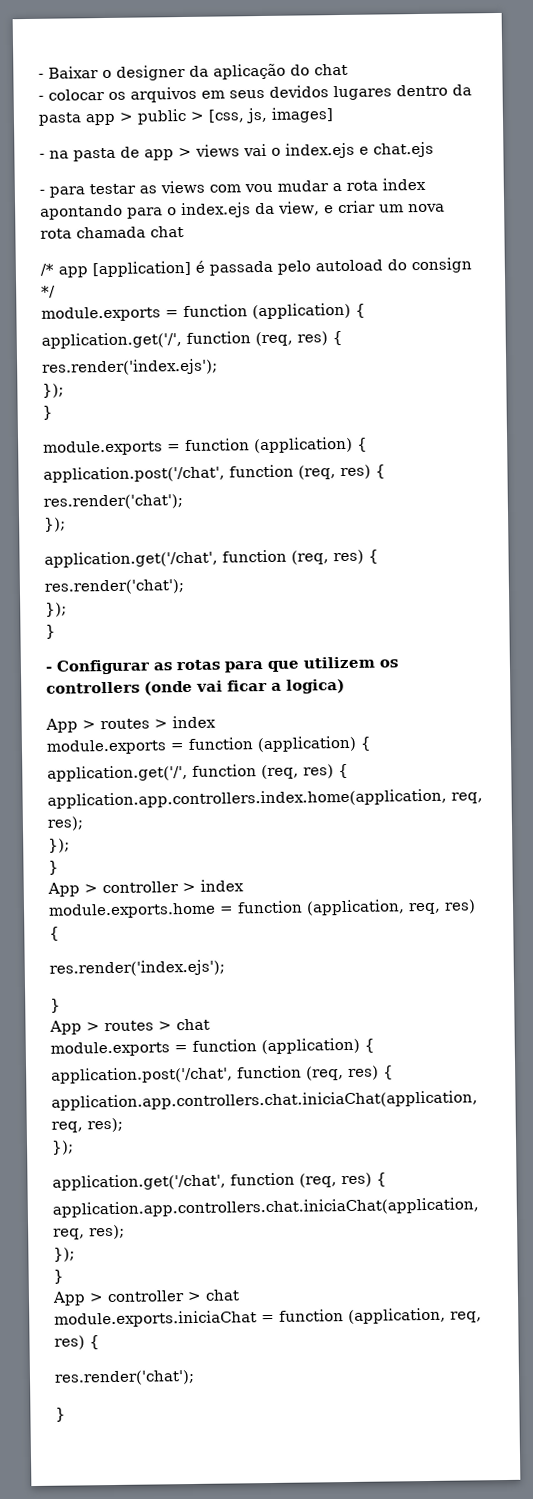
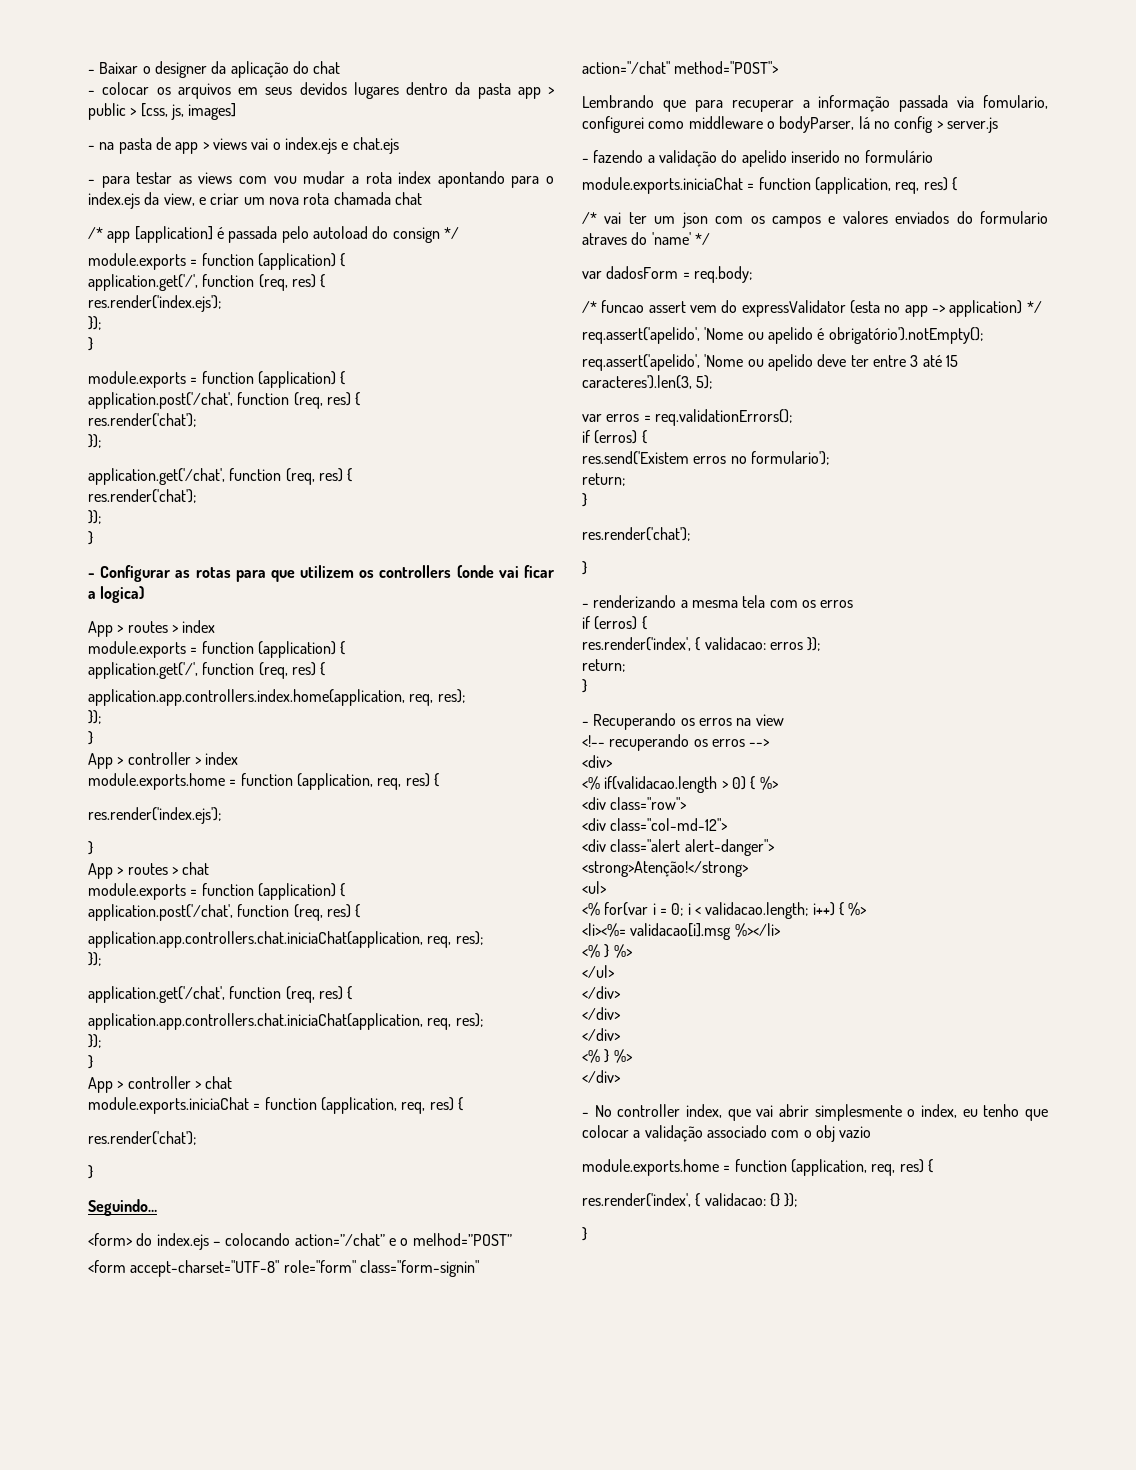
+ Seguindo…
+ <form> do index.ejs – colocando action=”/chat” e o melhod=”POST”
+ <form accept-charset="UTF-8" role="form" class="form-signin" action="/chat" method="POST">
+ Lembrando que para recuperar a informação passada via fomulario, configurei como middleware o bodyParser, lá no config > server.js
+ - fazendo a validação do apelido inserido no formulário
+ module.exports.iniciaChat = function (application, req, res) {
+ /* vai ter um json com os campos e valores enviados do formulario atraves do 'name' */
+ var dadosForm = req.body;
+ /* funcao assert vem do expressValidator (esta no app -> application) */
+ req.assert('apelido', 'Nome ou apelido é obrigatório').notEmpty();
+ req.assert('apelido', 'Nome ou apelido deve ter entre 3 até 15 caracteres').len(3, 5);
+ var erros = req.validationErrors();
+ if (erros) {
+ res.send('Existem erros no formulario');
+ return;
+ }
+ res.render('chat');
+ }
+ - renderizando a mesma tela com os erros
+ if (erros) {
+ res.render('index', { validacao: erros });
+ return;
+ }
+ - Recuperando os erros na view
+ <!-- recuperando os erros -->
+ <div>
+ <% if(validacao.length > 0) { %>
+ <div class="row">
+ <div class="col-md-12">
+ <div class="alert alert-danger">
+ <strong>Atenção!</strong>
+ <ul>
+ <% for(var i = 0; i < validacao.length; i++) { %>
+ <li><%= validacao[i].msg %></li>
+ <% } %>
+ </ul>
+ </div>
+ </div>
+ </div>
+ <% } %>
+ </div>
+ - No controller index, que vai abrir simplesmente o index, eu tenho que colocar a validação associado com o obj vazio
+ module.exports.home = function (application, req, res) {
+ res.render('index', { validacao: {} });
+ }

